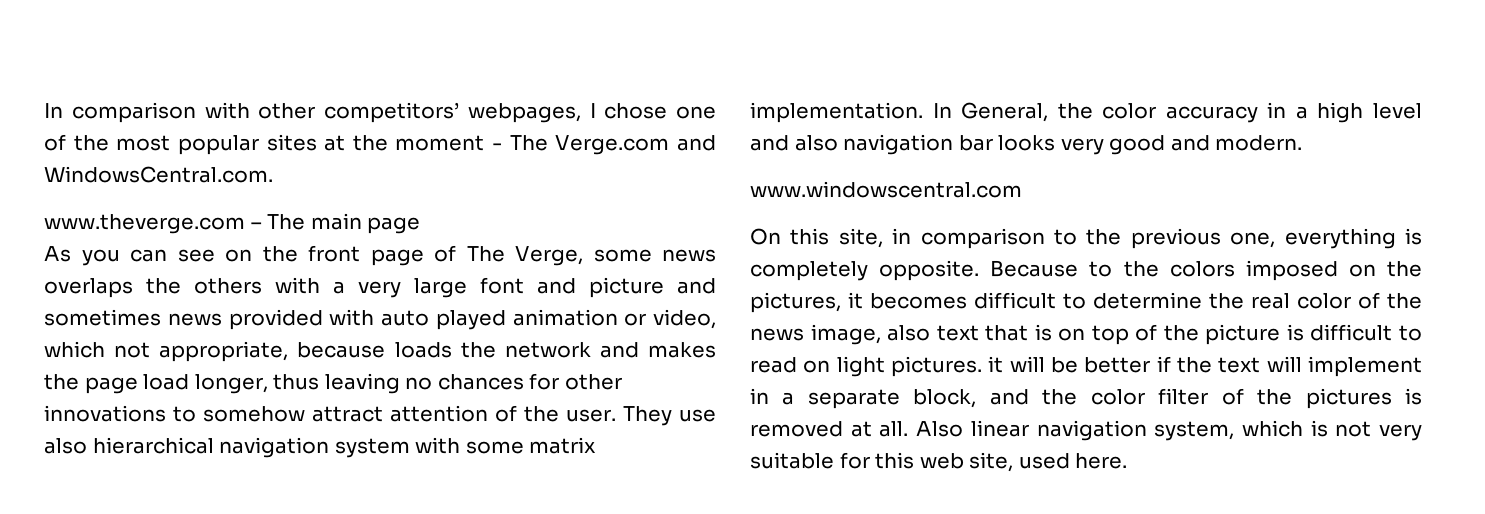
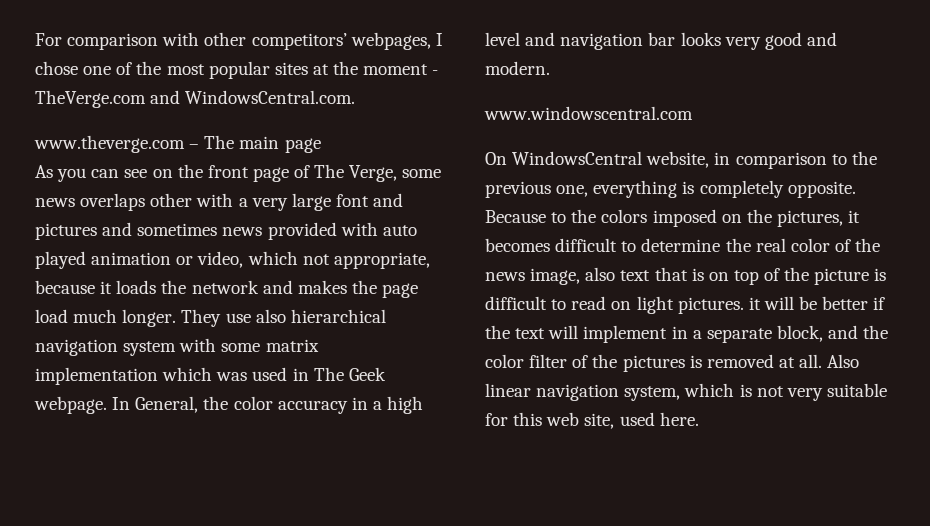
- In comparison with other competitors’ webpages, I chose one of the most popular sites at the moment - The Verge.com and WindowsCentral.com.
+ For comparison with other competitors’ webpages, I chose one of the most popular sites at the moment - TheVerge.com and WindowsCentral.com.
- As you can see on the front page of The Verge, some news overlaps the others with a very large font and picture and sometimes news provided with auto played animation or video, which not appropriate, because loads the network and makes the page load longer, thus leaving no chances for other innovations to somehow attract attention of the user.
+ As you can see on the front page of The Verge, some news overlaps other with a very large font and pictures and sometimes news provided with auto played animation or video, which not appropriate, because it loads the network and makes the page load much longer.
- They use also hierarchical navigation system with some matrix implementation.
+ They use also hierarchical navigation system with some matrix implementation which was used in The Geek webpage.
- In General, the color accuracy in a high level and also navigation bar looks very good and modern.
+ In General, the color accuracy in a high level and navigation bar looks very good and modern.
- On this site, in comparison to the previous one, everything is completely opposite.
+ On WindowsCentral website, in comparison to the previous one, everything is completely opposite.

